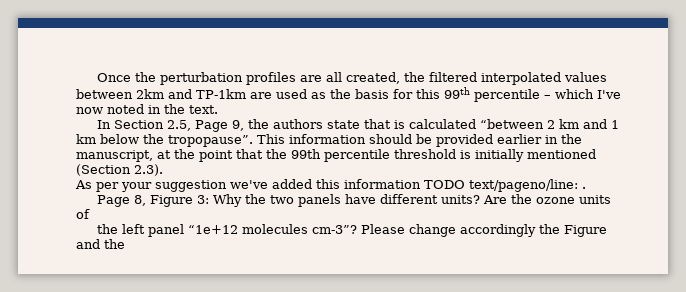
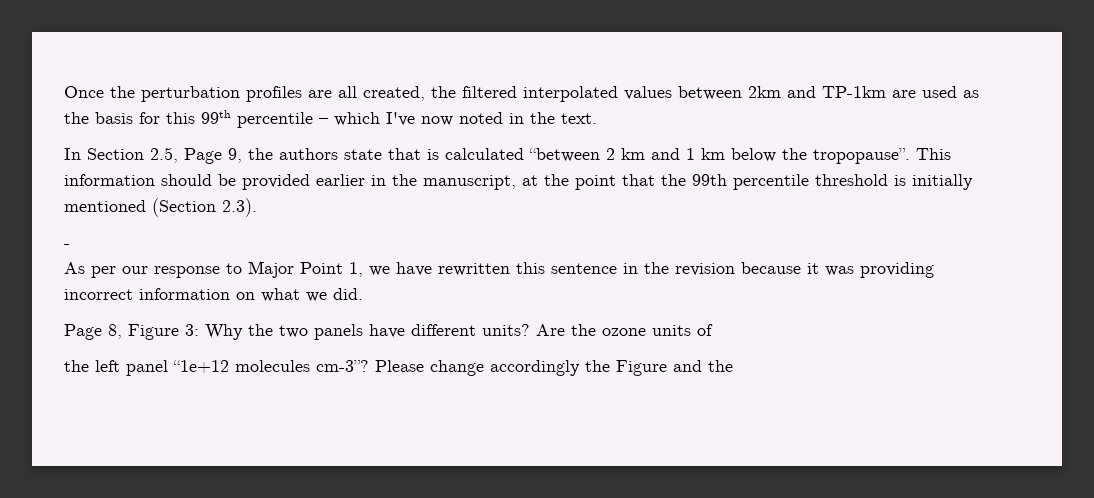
  This information should be provided earlier in the manuscript, at the point that the 99th percentile threshold is initially mentioned (Section 2.3).
+ -
- As per your suggestion we've added this information TODO text/pageno/line: .
+ As per our response to Major Point 1, we have rewritten this sentence in the revision because it was providing incorrect information on what we did.

